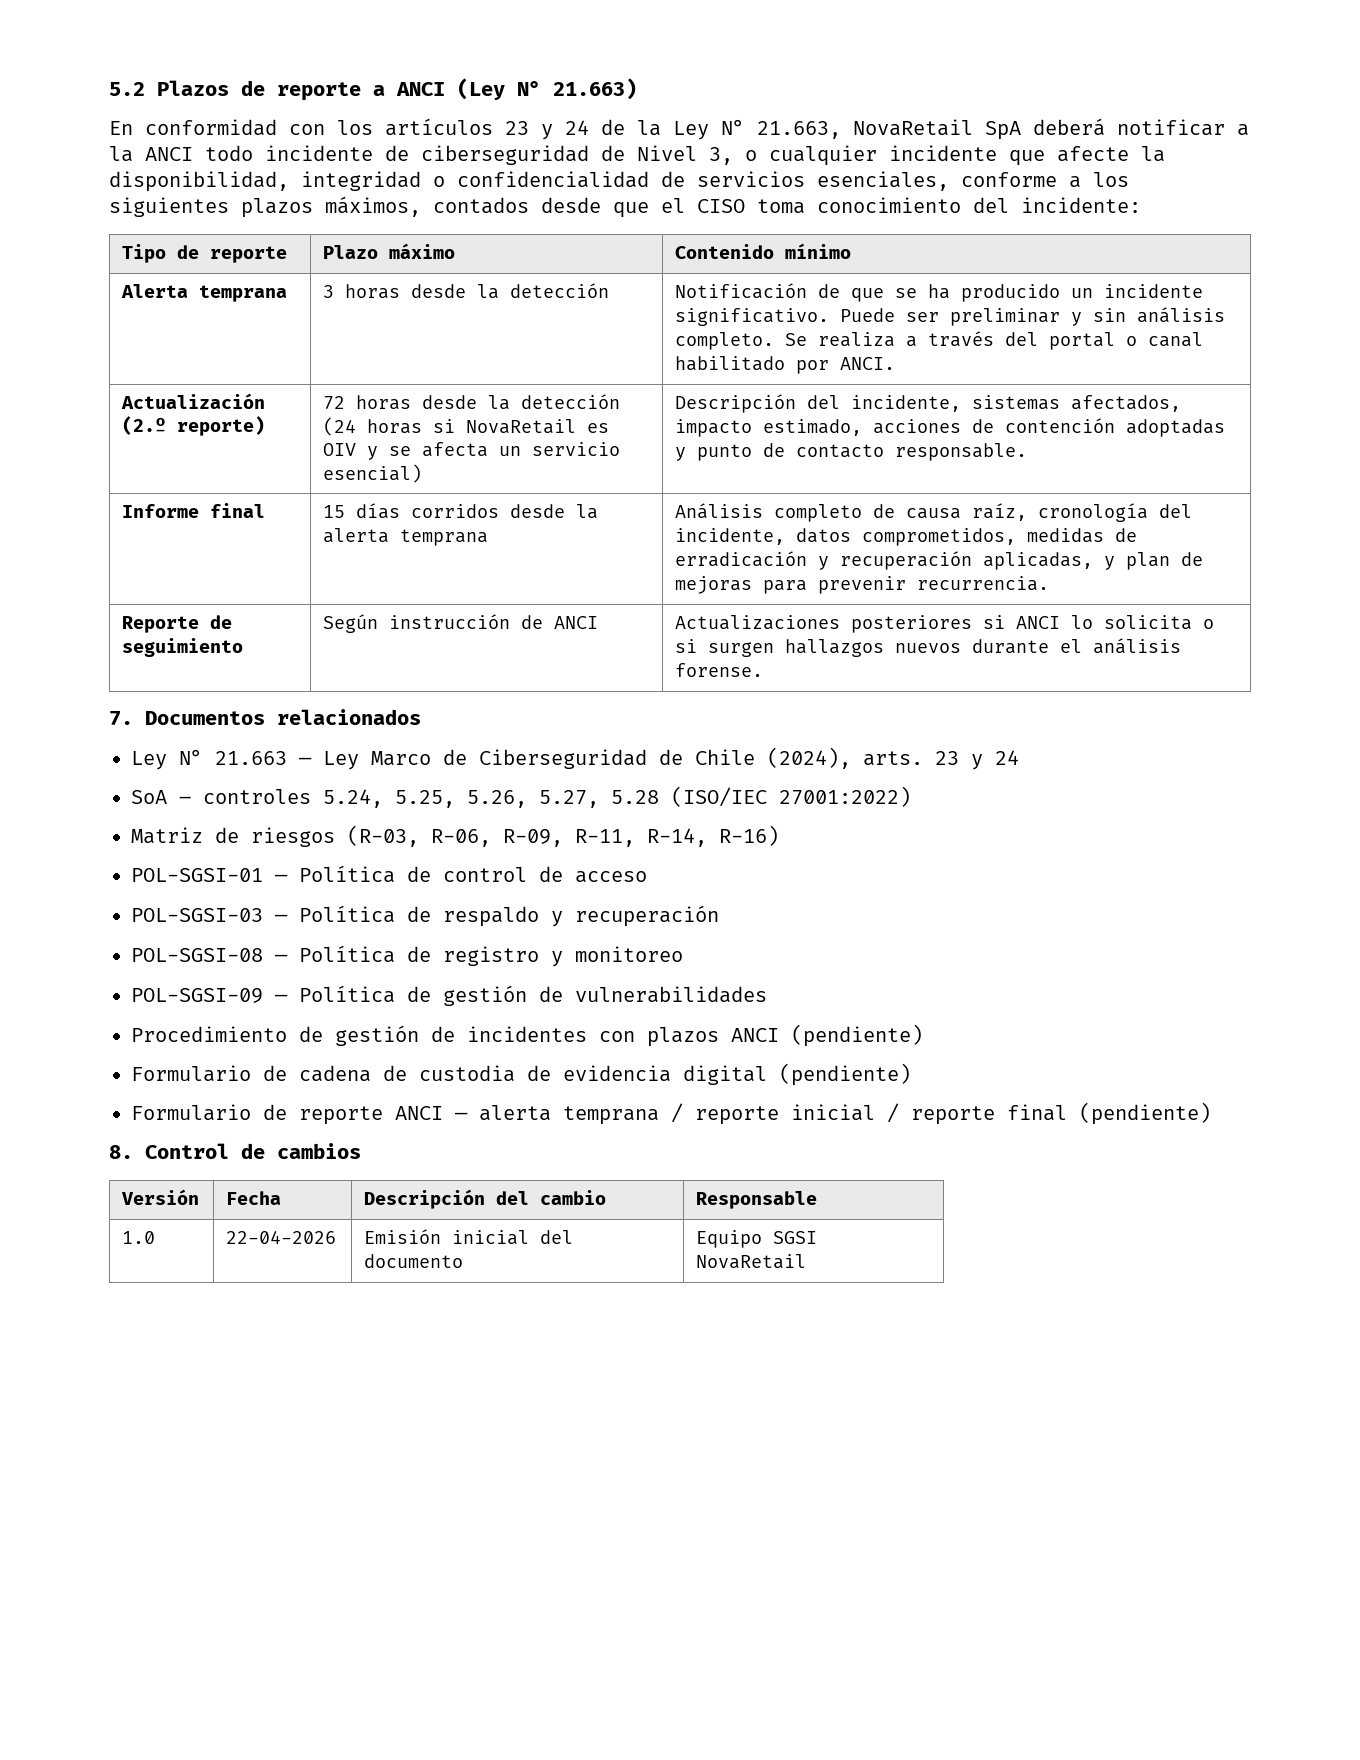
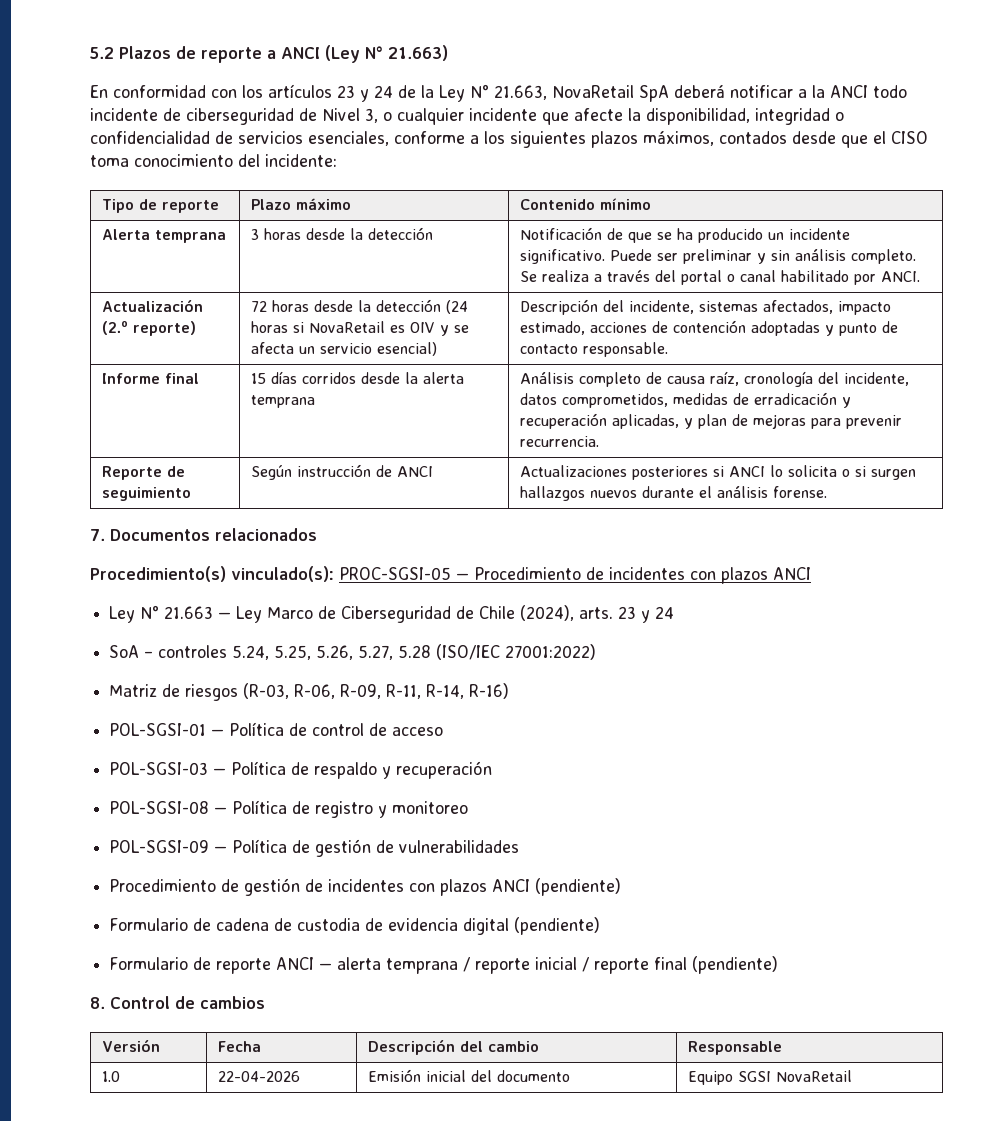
+ Procedimiento(s) vinculado(s): PROC-SGSI-05 — Procedimiento de incidentes con plazos ANCI

